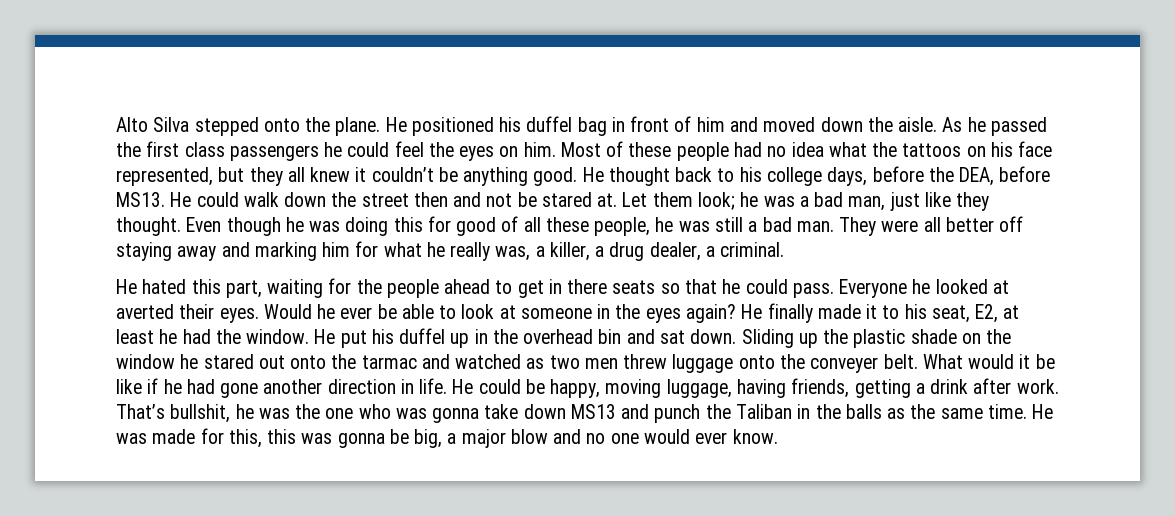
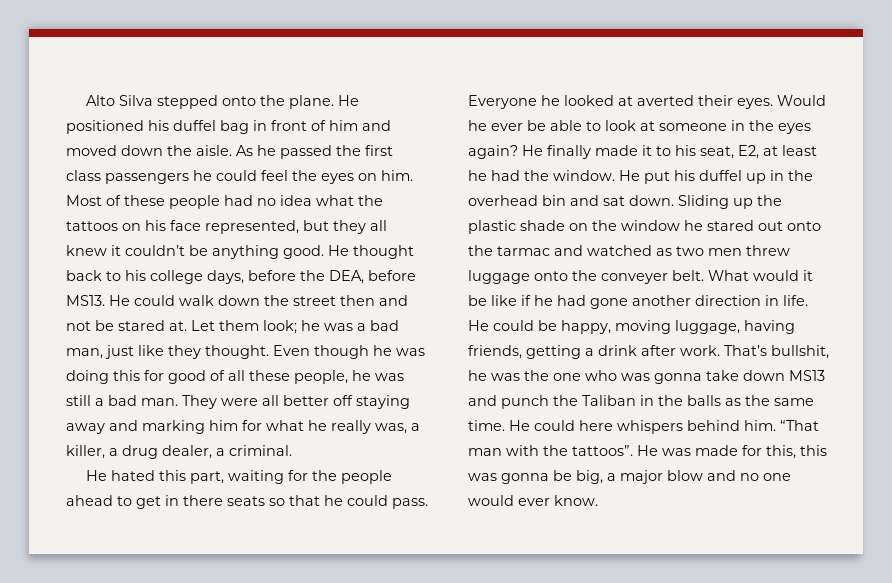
- He was made for this, this was gonna be big, a major blow and no one would ever know.
+ He could here whispers behind him. “That man with the tattoos”. He was made for this, this was gonna be big, a major blow and no one would ever know.

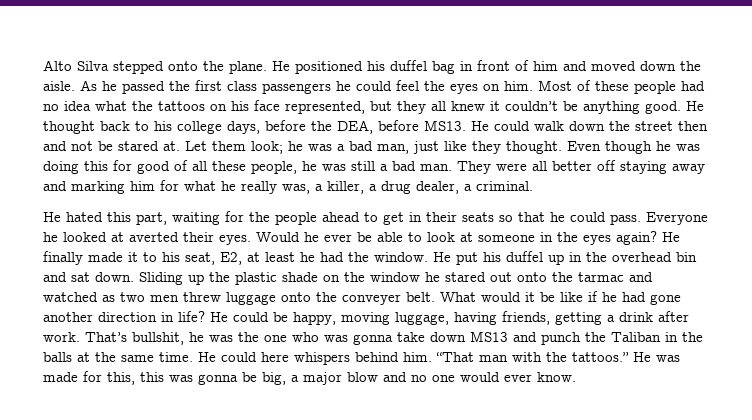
- He hated this part, waiting for the people ahead to get in there seats so that he could pass.
+ He hated this part, waiting for the people ahead to get in their seats so that he could pass.
- What would it be like if he had gone another direction in life.
+ What would it be like if he had gone another direction in life?
- That’s bullshit, he was the one who was gonna take down MS13 and punch the Taliban in the balls as the same time.
+ That’s bullshit, he was the one who was gonna take down MS13 and punch the Taliban in the balls at the same time.
- “That man with the tattoos”.
+ “That man with the tattoos.”

